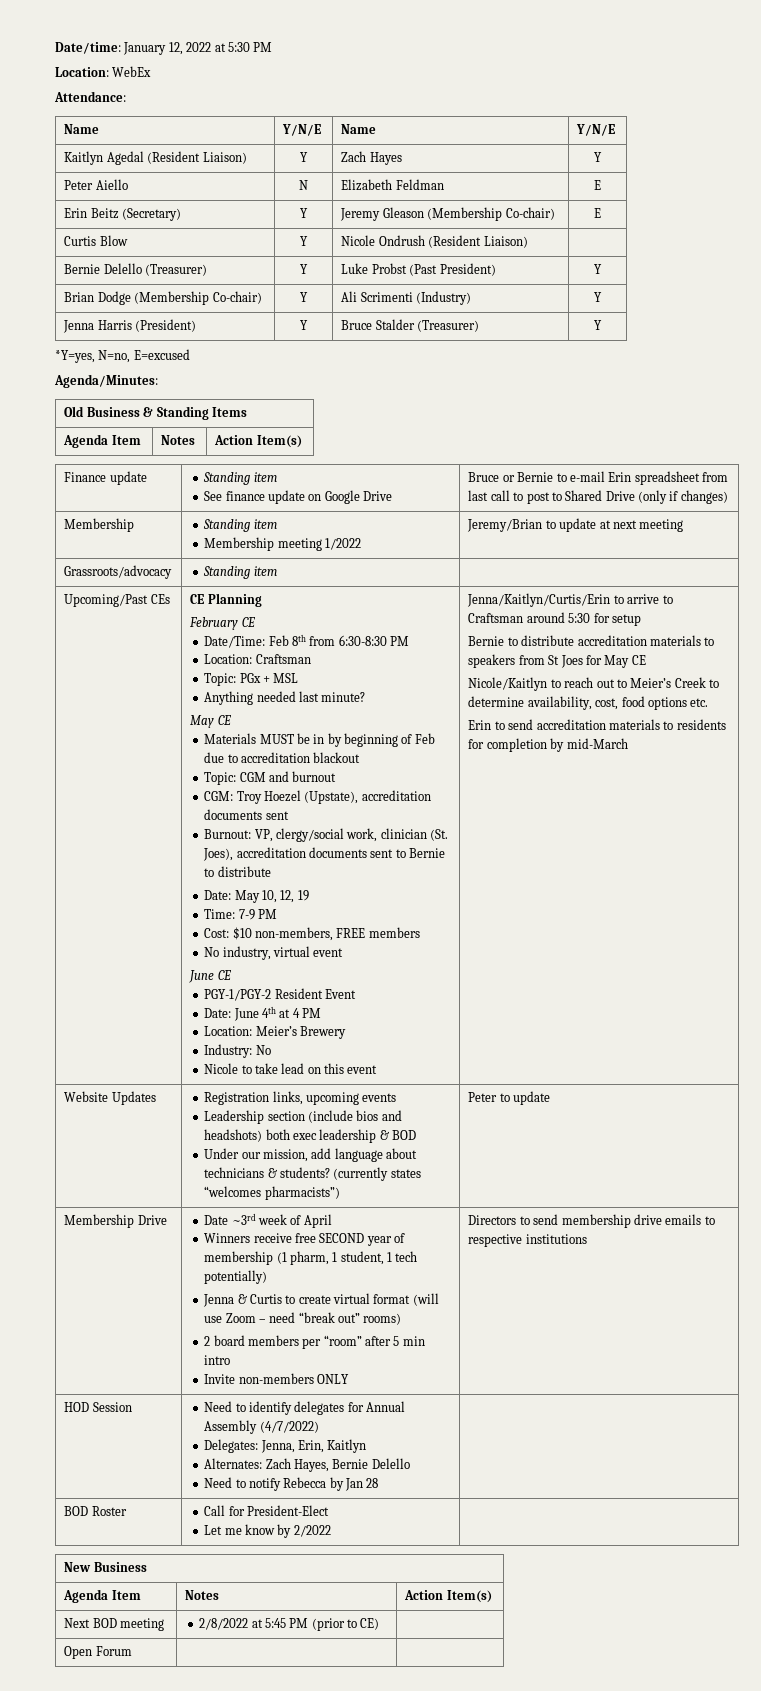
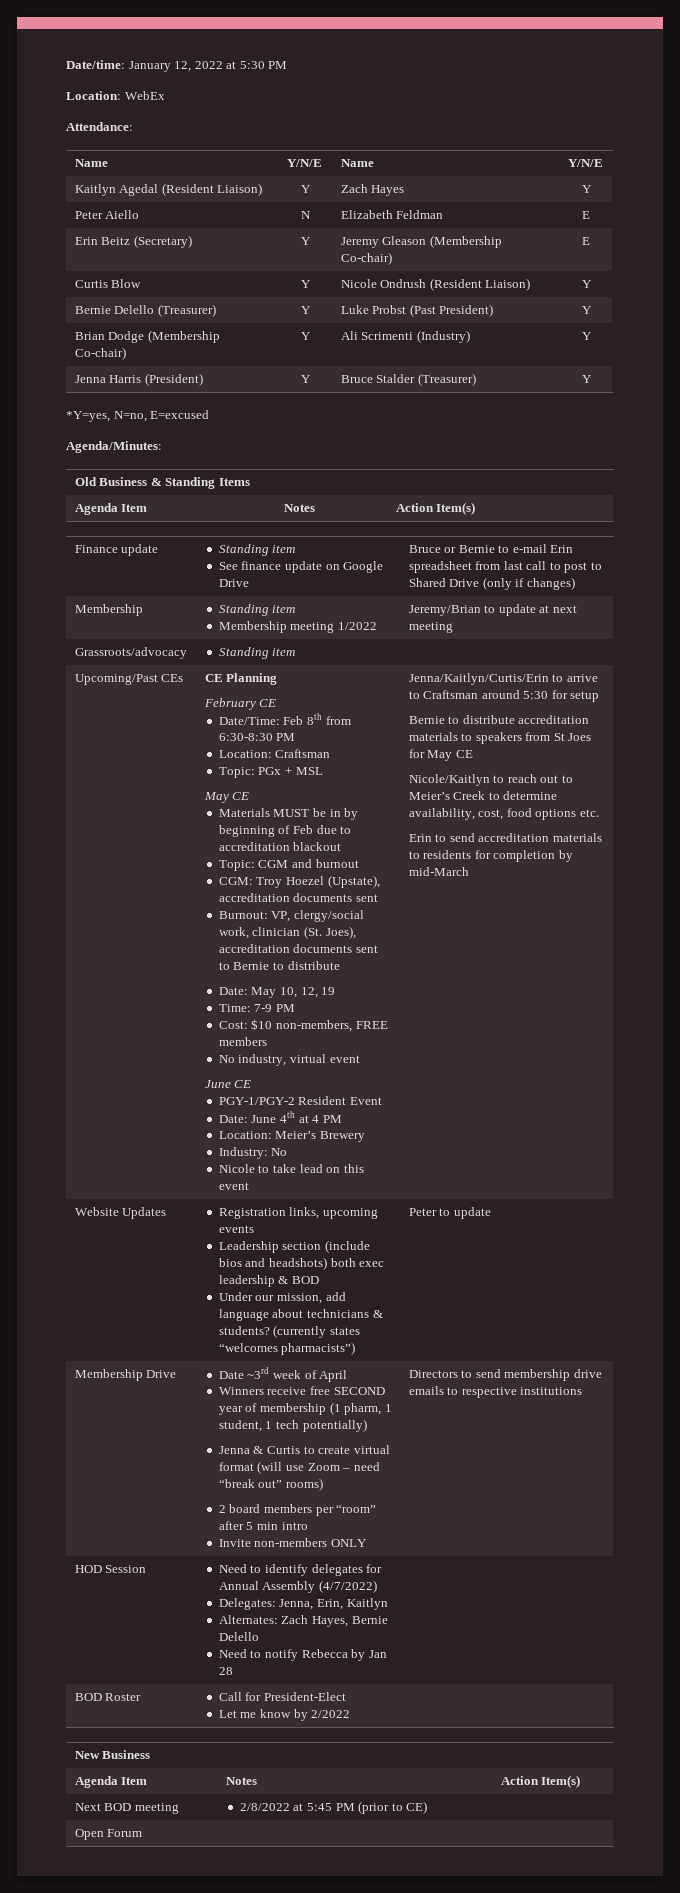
- Curtis Blow | Y | Nicole Ondrush (Resident Liaison) |
+ Curtis Blow | Y | Nicole Ondrush (Resident Liaison) | Y
- Anything needed last minute?

